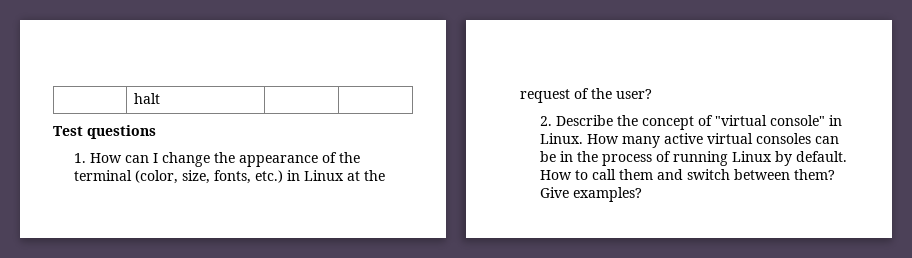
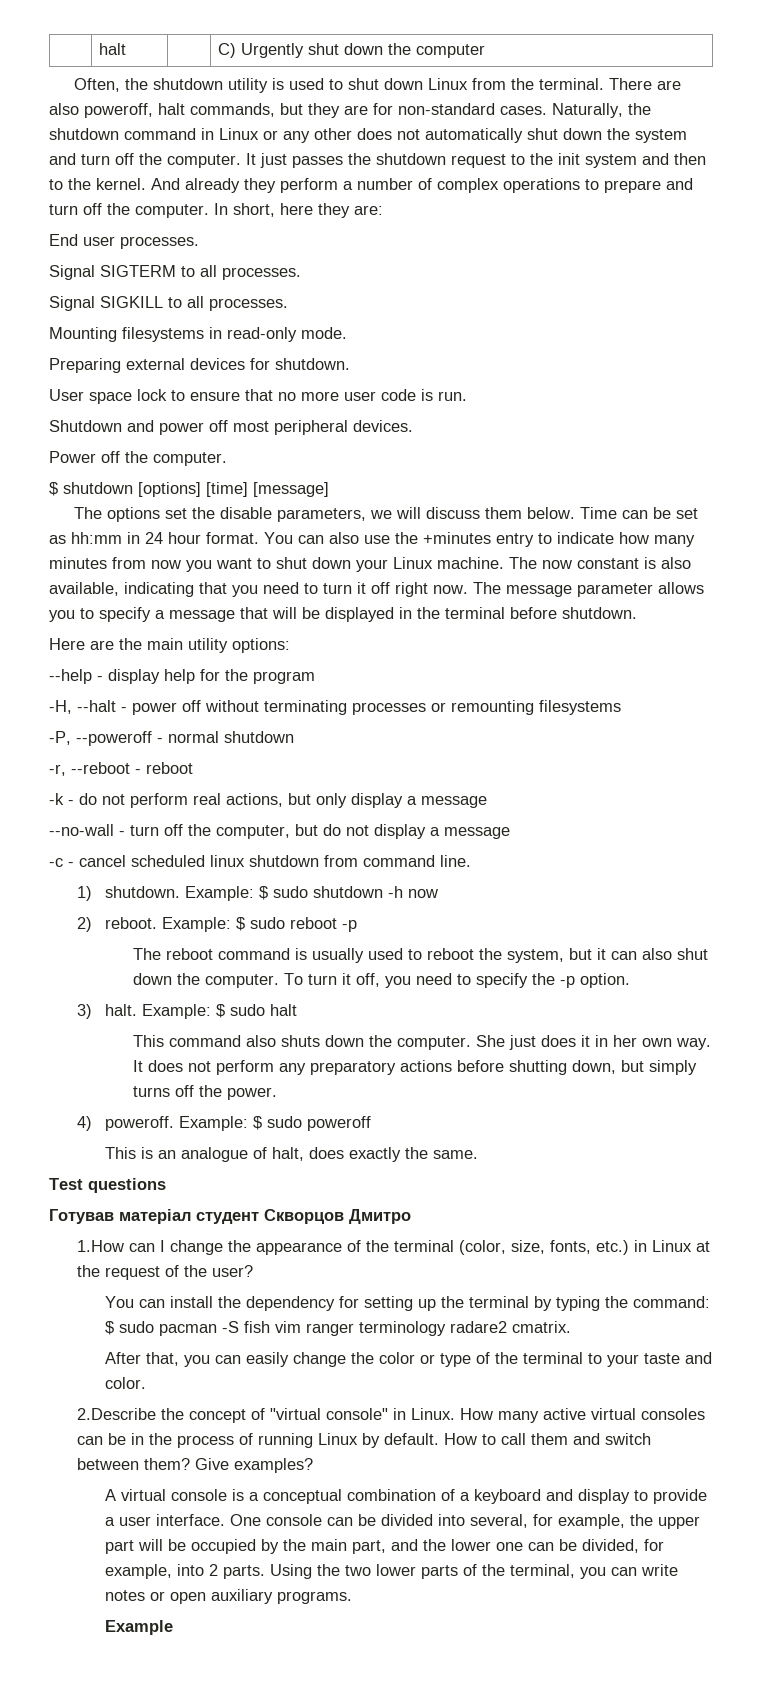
- | halt | |
+ | halt | | С) Urgently shut down the computer
+ Often, the shutdown utility is used to shut down Linux from the terminal. There are also poweroff, halt commands, but they are for non-standard cases. Naturally, the shutdown command in Linux or any other does not automatically shut down the system and turn off the computer. It just passes the shutdown request to the init system and then to the kernel. And already they perform a number of complex operations to prepare and turn off the computer. In short, here they are:
+ End user processes.
+ Signal SIGTERM to all processes.
+ Signal SIGKILL to all processes.
+ Mounting filesystems in read-only mode.
+ Preparing external devices for shutdown.
+ User space lock to ensure that no more user code is run.
+ Shutdown and power off most peripheral devices.
+ Power off the computer.
+ $ shutdown [options] [time] [message]
+ The options set the disable parameters, we will discuss them below. Time can be set as hh:mm in 24 hour format. You can also use the +minutes entry to indicate how many minutes from now you want to shut down your Linux machine. The now constant is also available, indicating that you need to turn it off right now. The message parameter allows you to specify a message that will be displayed in the terminal before shutdown.
+ Here are the main utility options:
+ --help - display help for the program
+ -H, --halt - power off without terminating processes or remounting filesystems
+ -P, --poweroff - normal shutdown
+ -r, --reboot - reboot
+ -k - do not perform real actions, but only display a message
+ --no-wall - turn off the computer, but do not display a message
+ -c - cancel scheduled linux shutdown from command line.
+ 1) shutdown. Example: $ sudo shutdown -h now
+ 2) reboot. Example: $ sudo reboot -p
+ The reboot command is usually used to reboot the system, but it can also shut down the computer. To turn it off, you need to specify the -p option.
+ 3) halt. Example: $ sudo halt
+ This command also shuts down the computer. She just does it in her own way. It does not perform any preparatory actions before shutting down, but simply turns off the power.
+ 4) poweroff. Example: $ sudo poweroff
+ This is an analogue of halt, does exactly the same.
  Test questions
- 1. How can I change the appearance of the terminal (color, size, fonts, etc.) in Linux at the request of the user?
+ Готував матеріал студент Скворцов Дмитро
+ 1.How can I change the appearance of the terminal (color, size, fonts, etc.) in Linux at the request of the user?
- 2. Describe the concept of "virtual console" in Linux.
+ You can install the dependency for setting up the terminal by typing the command: $ sudo pacman -S fish vim ranger terminology radare2 cmatrix.
+ After that, you can easily change the color or type of the terminal to your taste and color.
+ 2.Describe the concept of "virtual console" in Linux.
+ A virtual console is a conceptual combination of a keyboard and display to provide a user interface. One console can be divided into several, for example, the upper part will be occupied by the main part, and the lower one can be divided, for example, into 2 parts. Using the two lower parts of the terminal, you can write notes or open auxiliary programs.
+ Example

